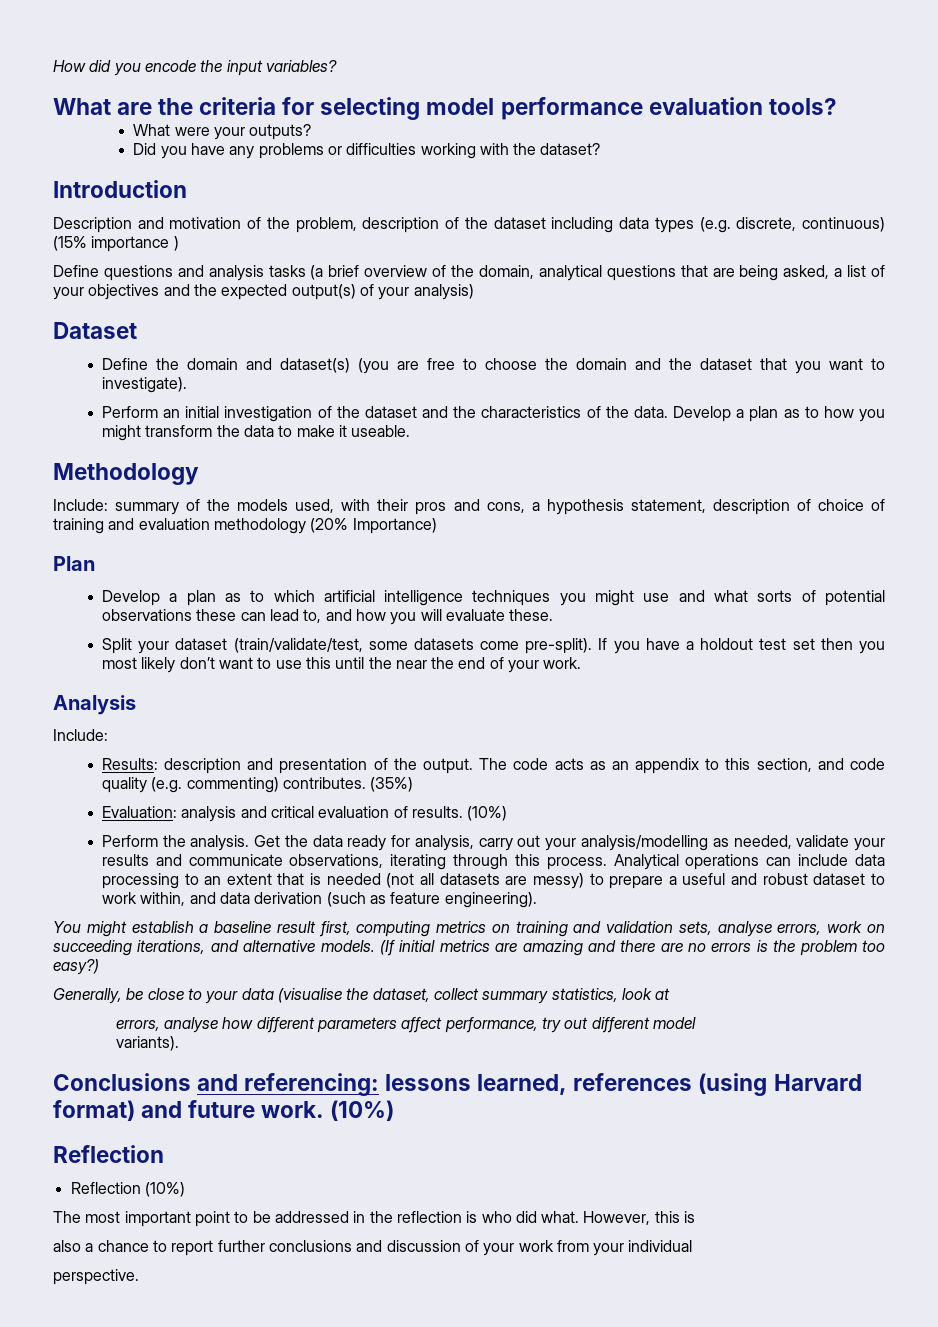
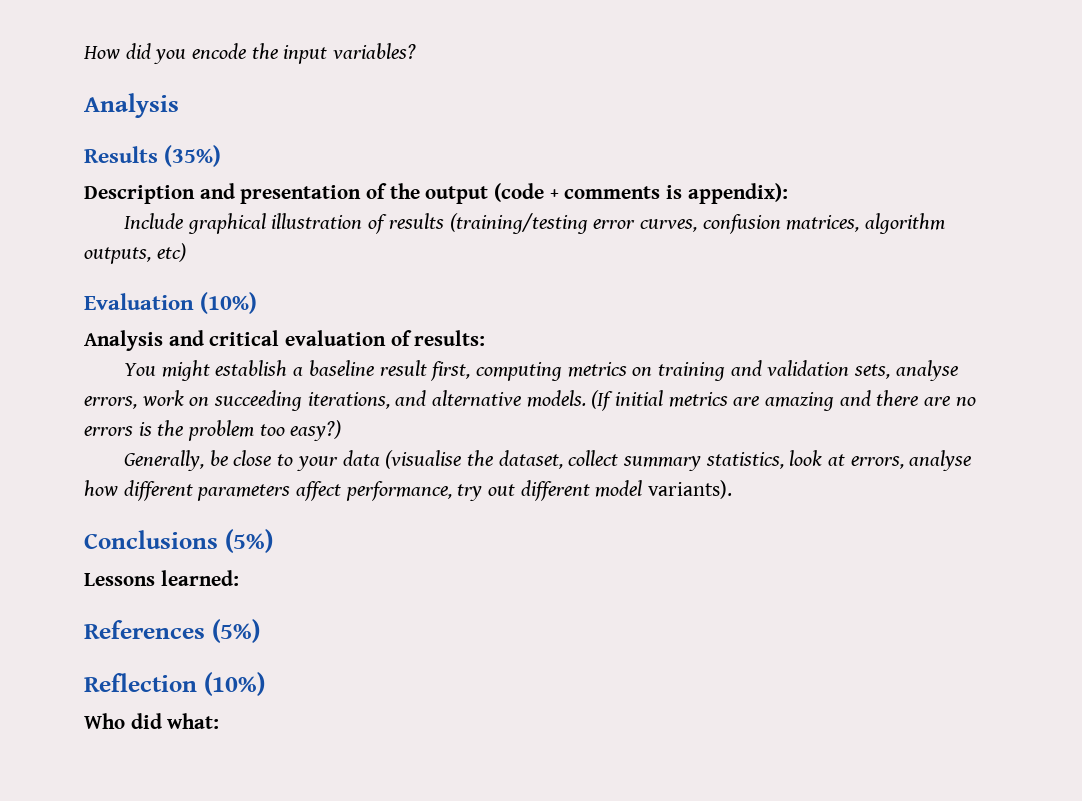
  How did you encode the input variables?
- What are the criteria for selecting model performance evaluation tools?
- What were your outputs?
- Did you have any problems or difficulties working with the dataset?
- Introduction
- Description and motivation of the problem, description of the dataset including data types (e.g. discrete, continuous) (15% importance )
- Define questions and analysis tasks (a brief overview of the domain, analytical questions that are being asked, a list of your objectives and the expected output(s) of your analysis)
- Dataset
- Define the domain and dataset(s) (you are free to choose the domain and the dataset that you want to investigate).
- Perform an initial investigation of the dataset and the characteristics of the data. Develop a plan as to how you might transform the data to make it useable.
- Methodology
- Include: summary of the models used, with their pros and cons, a hypothesis statement, description of choice of training and evaluation methodology (20% Importance)
- Plan
- Develop a plan as to which artificial intelligence techniques you might use and what sorts of potential observations these can lead to, and how you will evaluate these.
- Split your dataset (train/validate/test, some datasets come pre-split). If you have a holdout test set then you most likely don’t want to use this until the near the end of your work.
  Analysis
- Include:
- Results: description and presentation of the output. The code acts as an appendix to this section, and code quality (e.g. commenting) contributes. (35%)
- Evaluation: analysis and critical evaluation of results. (10%)
- Perform the analysis. Get the data ready for analysis, carry out your analysis/modelling as needed, validate your results and communicate observations, iterating through this process. Analytical operations can include data processing to an extent that is needed (not all datasets are messy) to prepare a useful and robust dataset to work within, and data derivation (such as feature engineering).
+ Results (35%)
+ Description and presentation of the output (code + comments is appendix):
+ Include graphical illustration of results (training/testing error curves, confusion matrices, algorithm outputs, etc)
+ Evaluation (10%)
+ Analysis and critical evaluation of results:
- Generally, be close to your data (visualise the dataset, collect summary statistics, look at
- errors, analyse how different parameters affect performance, try out different model
- variants).
+ Generally, be close to your data (visualise the dataset, collect summary statistics, look at errors, analyse how different parameters affect performance, try out different model variants).
- Conclusions and referencing: lessons learned, references (using Harvard format) and future work. (10%)
- Reflection
+ Conclusions (5%)
+ Lessons learned:
+ References (5%)
  Reflection (10%)
- The most important point to be addressed in the reflection is who did what. However, this is
- also a chance to report further conclusions and discussion of your work from your individual
- perspective.
+ Who did what:

